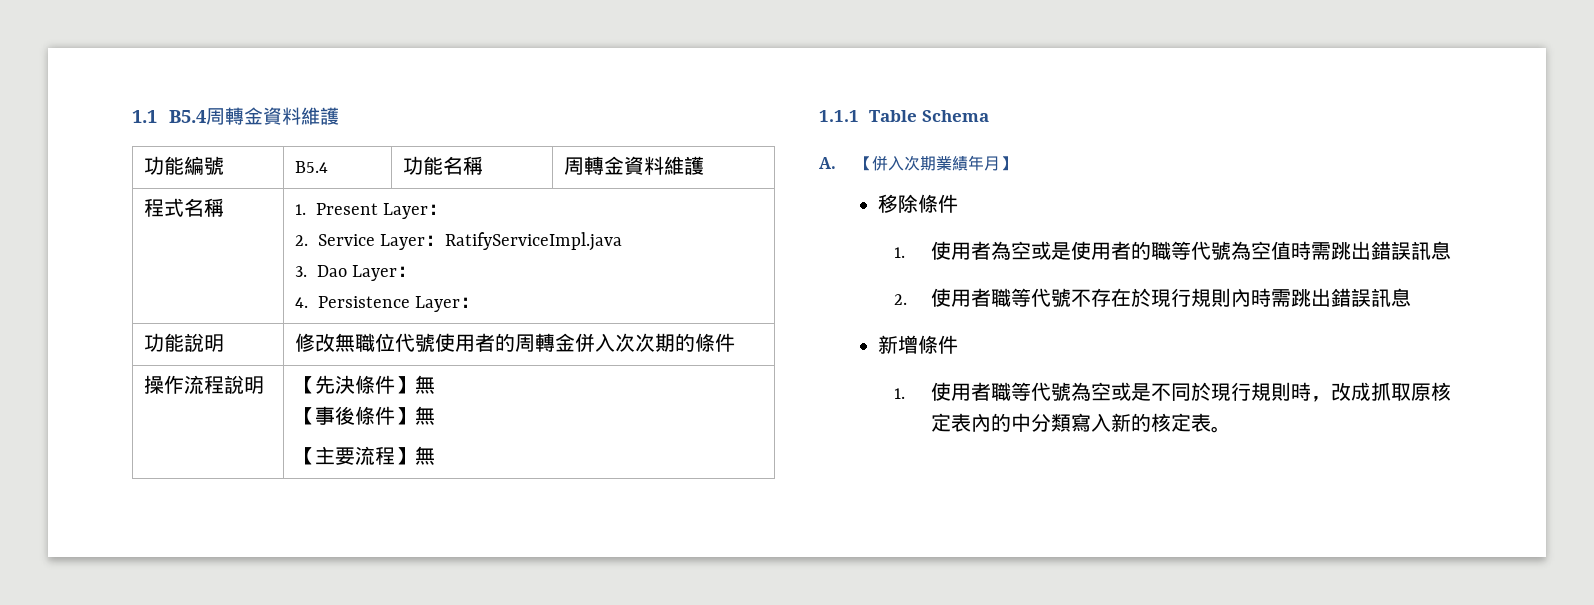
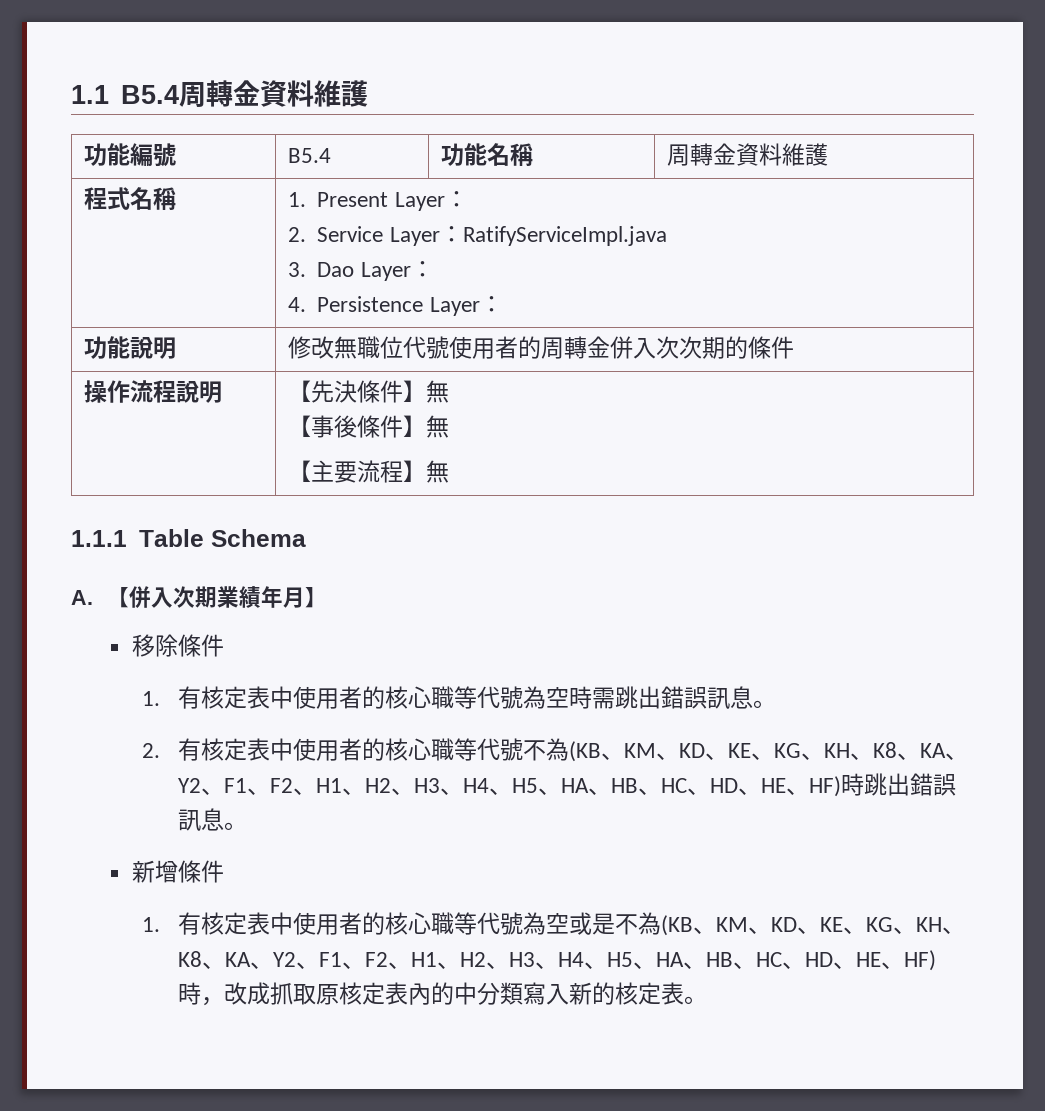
- 1.使用者為空或是使用者的職等代號為空值時需跳出錯誤訊息
- 2.使用者職等代號不存在於現行規則內時需跳出錯誤訊息
+ 1.有核定表中使用者的核心職等代號為空時需跳出錯誤訊息。
+ 2.有核定表中使用者的核心職等代號不為(KB、KM、KD、KE、KG、KH、K8、KA、Y2、F1、F2、H1、H2、H3、H4、H5、HA、HB、HC、HD、HE、HF)時跳出錯誤訊息。
- 1.使用者職等代號為空或是不同於現行規則時，改成抓取原核定表內的中分類寫入新的核定表。
+ 1.有核定表中使用者的核心職等代號為空或是不為(KB、KM、KD、KE、KG、KH、K8、KA、Y2、F1、F2、H1、H2、H3、H4、H5、HA、HB、HC、HD、HE、HF)時，改成抓取原核定表內的中分類寫入新的核定表。

